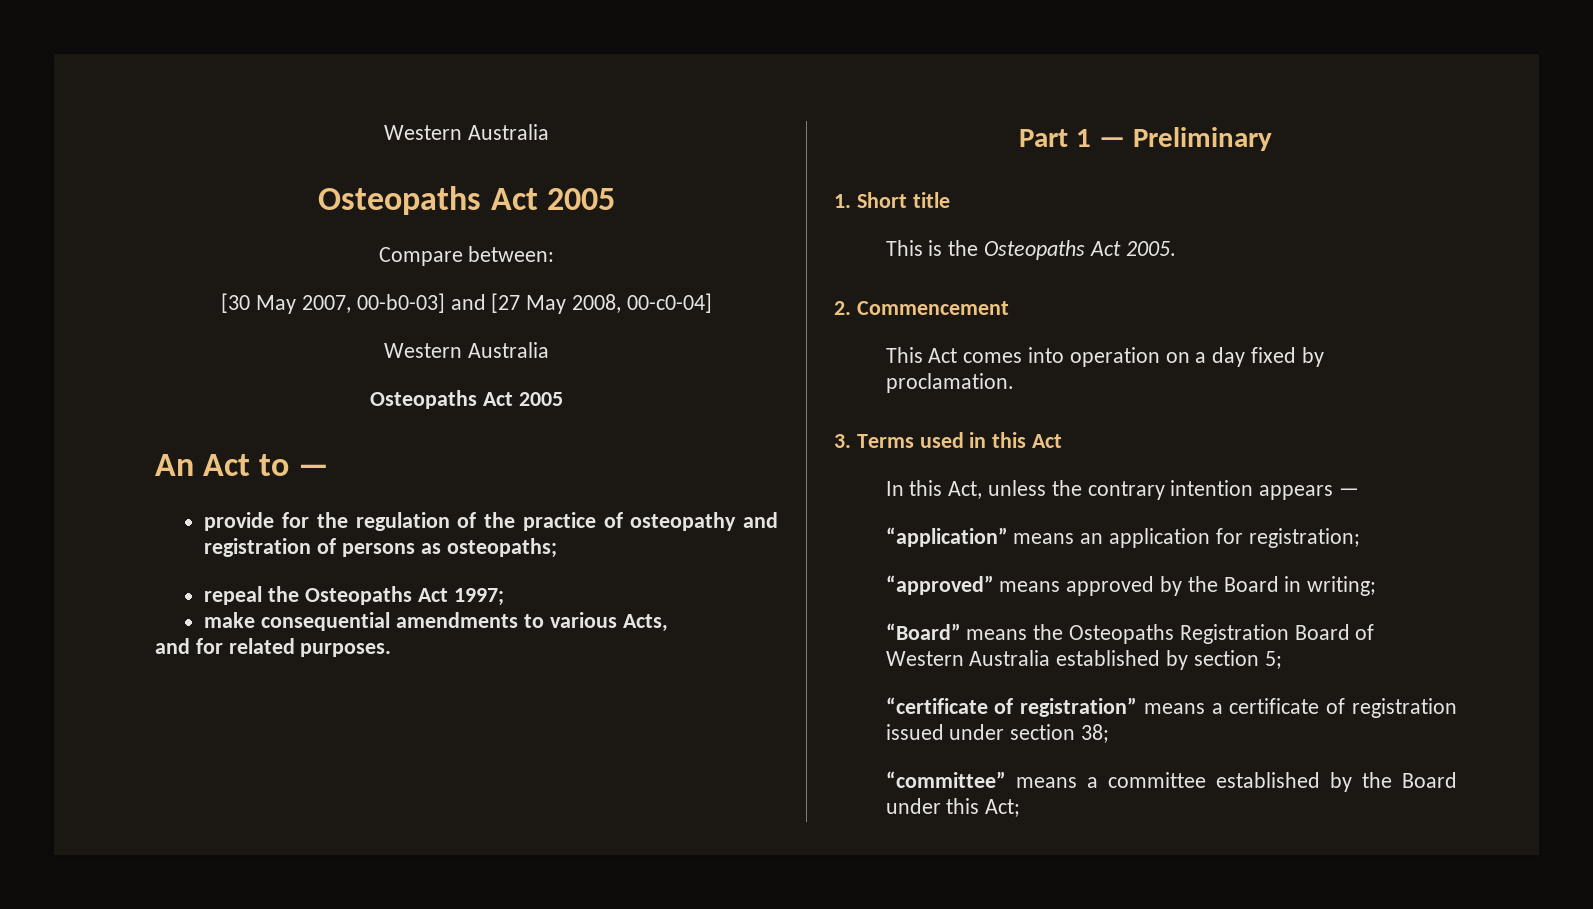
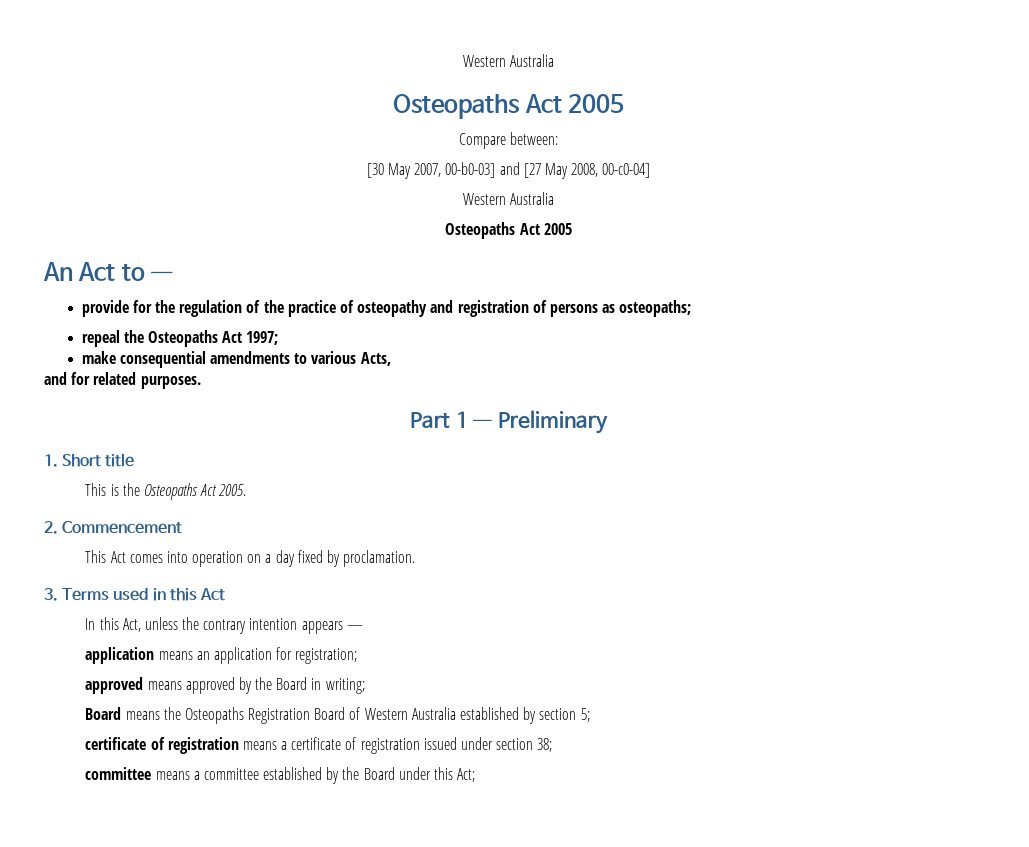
- “application” means an application for registration;
+ application means an application for registration;
- “approved” means approved by the Board in writing;
+ approved means approved by the Board in writing;
- “Board” means the Osteopaths Registration Board of Western Australia established by section 5;
+ Board means the Osteopaths Registration Board of Western Australia established by section 5;
- “certificate of registration” means a certificate of registration issued under section 38;
+ certificate of registration means a certificate of registration issued under section 38;
- “committee” means a committee established by the Board under this Act;
+ committee means a committee established by the Board under this Act;

